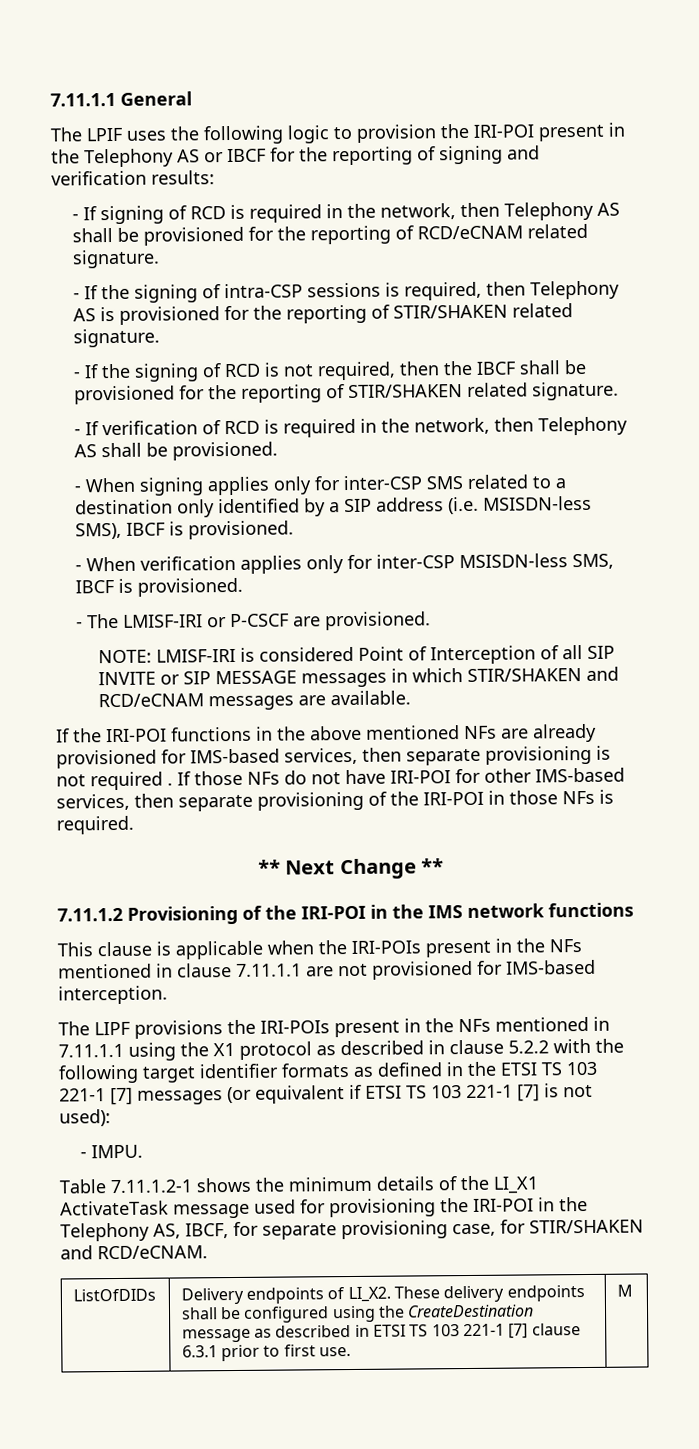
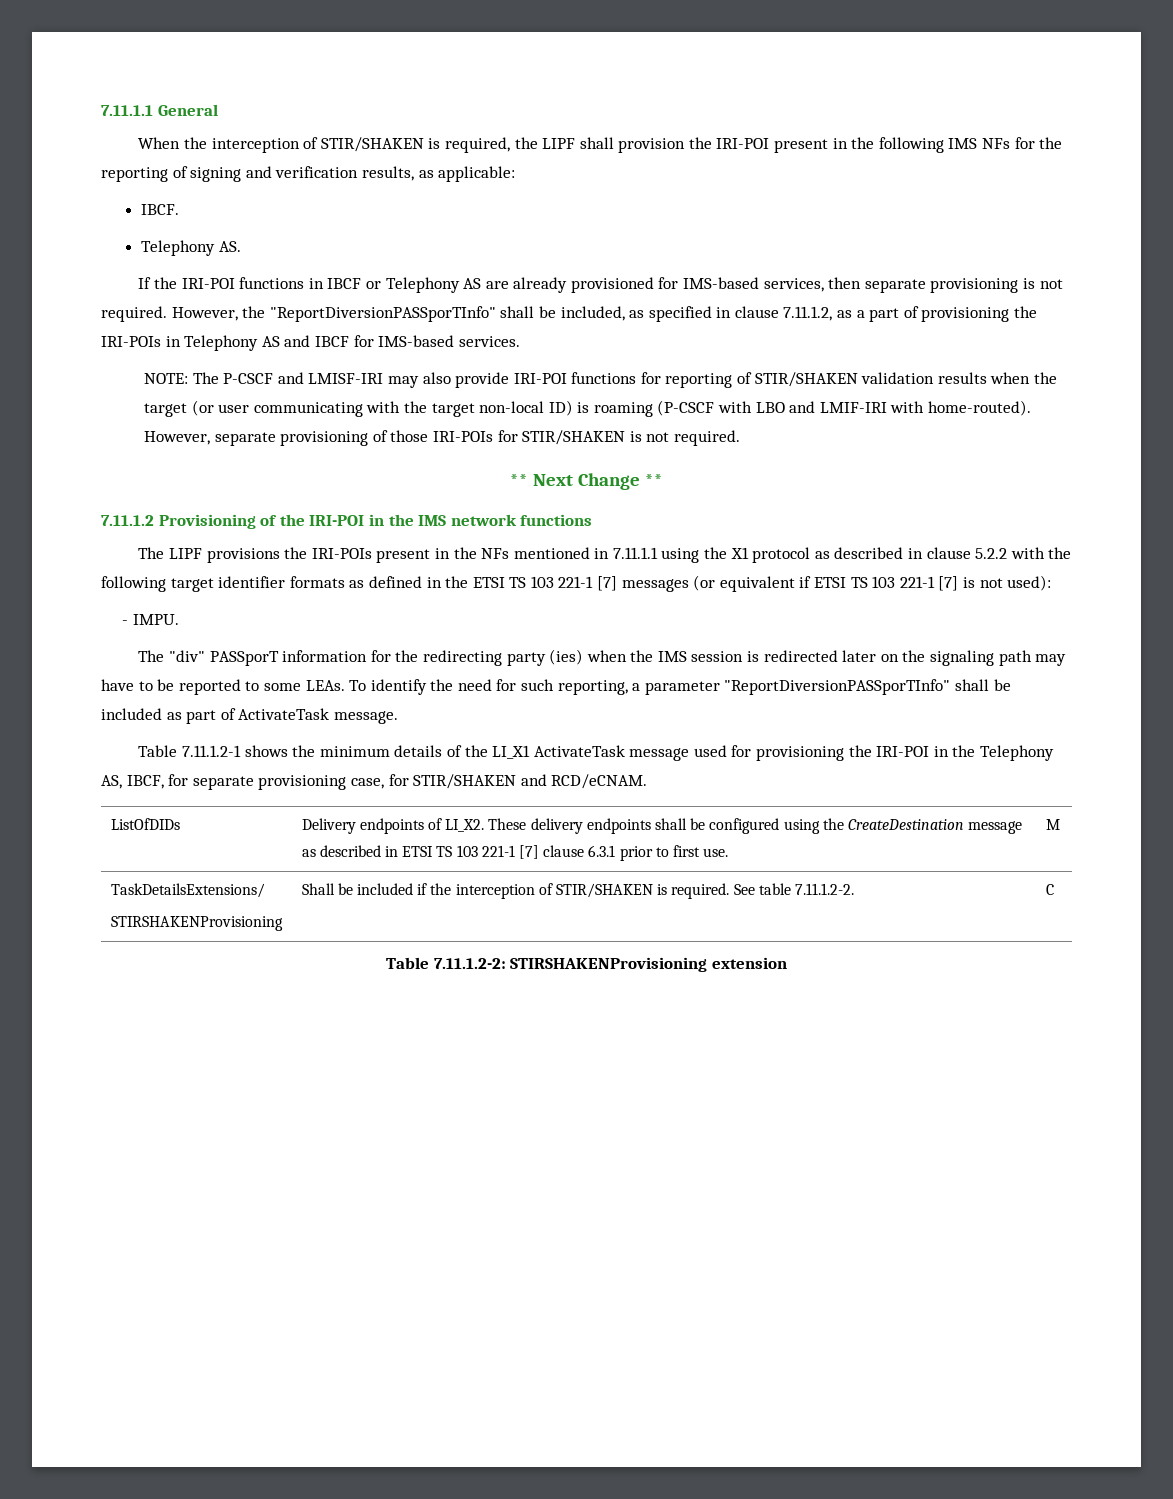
- The LPIF uses the following logic to provision the IRI-POI present in the Telephony AS or IBCF for the reporting of signing and verification results:
- - If signing of RCD is required in the network, then Telephony AS shall be provisioned for the reporting of RCD/eCNAM related signature.
- - If the signing of intra-CSP sessions is required, then Telephony AS is provisioned for the reporting of STIR/SHAKEN related signature.
- - If the signing of RCD is not required, then the IBCF shall be provisioned for the reporting of STIR/SHAKEN related signature.
- - If verification of RCD is required in the network, then Telephony AS shall be provisioned.
- - When signing applies only for inter-CSP SMS related to a destination only identified by a SIP address (i.e. MSISDN-less SMS), IBCF is provisioned.
- - When verification applies only for inter-CSP MSISDN-less SMS, IBCF is provisioned.
- - The LMISF-IRI or P-CSCF are provisioned.
- NOTE: LMISF-IRI is considered Point of Interception of all SIP INVITE or SIP MESSAGE messages in which STIR/SHAKEN and RCD/eCNAM messages are available.
+ When the interception of STIR/SHAKEN is required, the LIPF shall provision the IRI-POI present in the following IMS NFs for the reporting of signing and verification results, as applicable:
+ IBCF.
+ Telephony AS.
- If the IRI-POI functions in the above mentioned NFs are already provisioned for IMS-based services, then separate provisioning is not required . If those NFs do not have IRI-POI for other IMS-based services, then separate provisioning of the IRI-POI in those NFs is required.
+ If the IRI-POI functions in IBCF or Telephony AS are already provisioned for IMS-based services, then separate provisioning is not required. However, the "ReportDiversionPASSporTInfo" shall be included, as specified in clause 7.11.1.2, as a part of provisioning the IRI-POIs in Telephony AS and IBCF for IMS-based services.
+ NOTE: The P-CSCF and LMISF-IRI may also provide IRI-POI functions for reporting of STIR/SHAKEN validation results when the target (or user communicating with the target non-local ID) is roaming (P-CSCF with LBO and LMIF-IRI with home-routed). However, separate provisioning of those IRI-POIs for STIR/SHAKEN is not required.
- This clause is applicable when the IRI-POIs present in the NFs mentioned in clause 7.11.1.1 are not provisioned for IMS-based interception.
+ The "div" PASSporT information for the redirecting party (ies) when the IMS session is redirected later on the signaling path may have to be reported to some LEAs. To identify the need for such reporting, a parameter "ReportDiversionPASSporTInfo" shall be included as part of ActivateTask message.
+ TaskDetailsExtensions/
+ STIRSHAKENProvisioning | Shall be included if the interception of STIR/SHAKEN is required. See table 7.11.1.2-2. | C
+ Table 7.11.1.2-2: STIRSHAKENProvisioning extension

